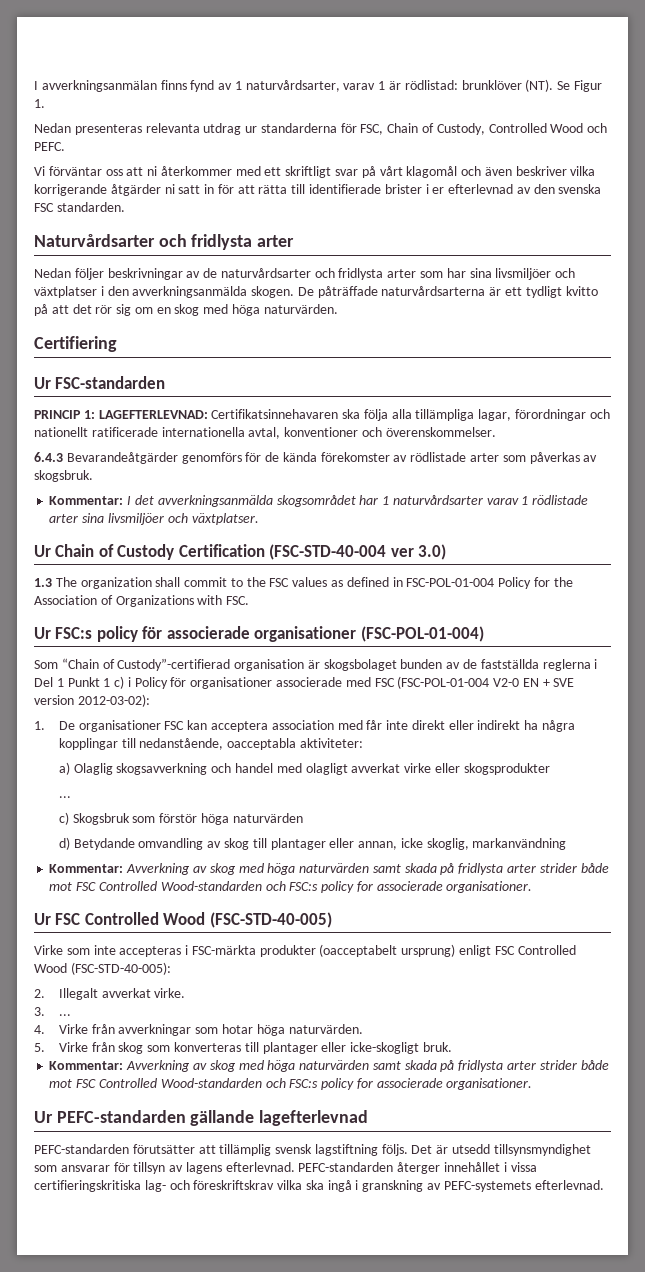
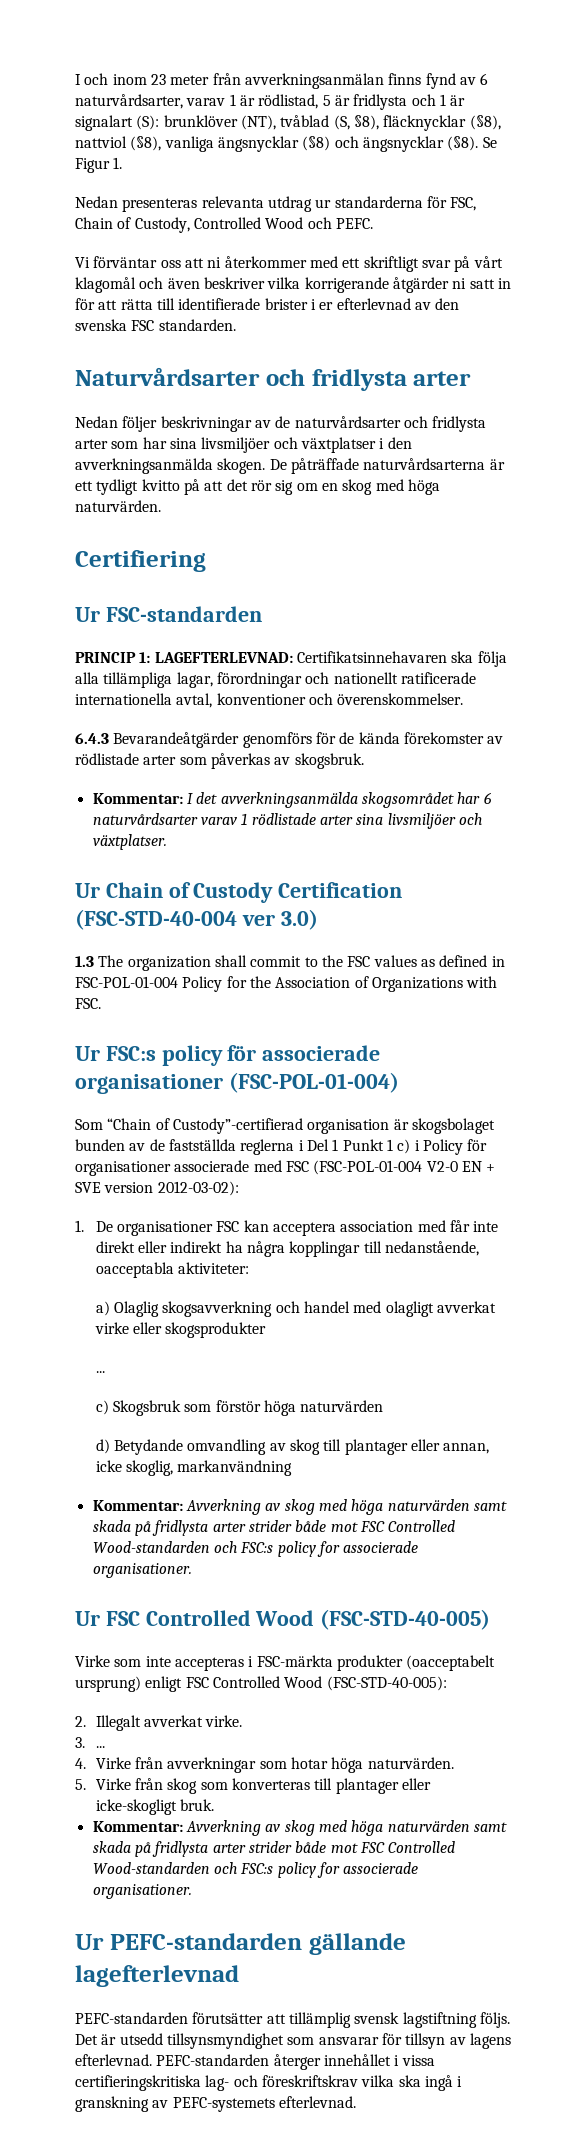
- I avverkningsanmälan finns fynd av 1 naturvårdsarter, varav 1 är rödlistad: brunklöver (NT). Se Figur 1.
+ I och inom 23 meter från avverkningsanmälan finns fynd av 6 naturvårdsarter, varav 1 är rödlistad, 5 är fridlysta och 1 är signalart (S): brunklöver (NT), tvåblad (S, §8), fläcknycklar (§8), nattviol (§8), vanliga ängsnycklar (§8) och ängsnycklar (§8). Se Figur 1.
- Kommentar: I det avverkningsanmälda skogsområdet har 1 naturvårdsarter varav 1 rödlistade arter sina livsmiljöer och växtplatser.
+ Kommentar: I det avverkningsanmälda skogsområdet har 6 naturvårdsarter varav 1 rödlistade arter sina livsmiljöer och växtplatser.

